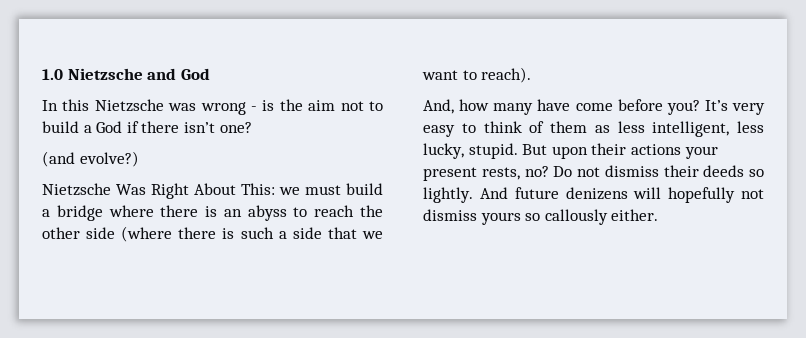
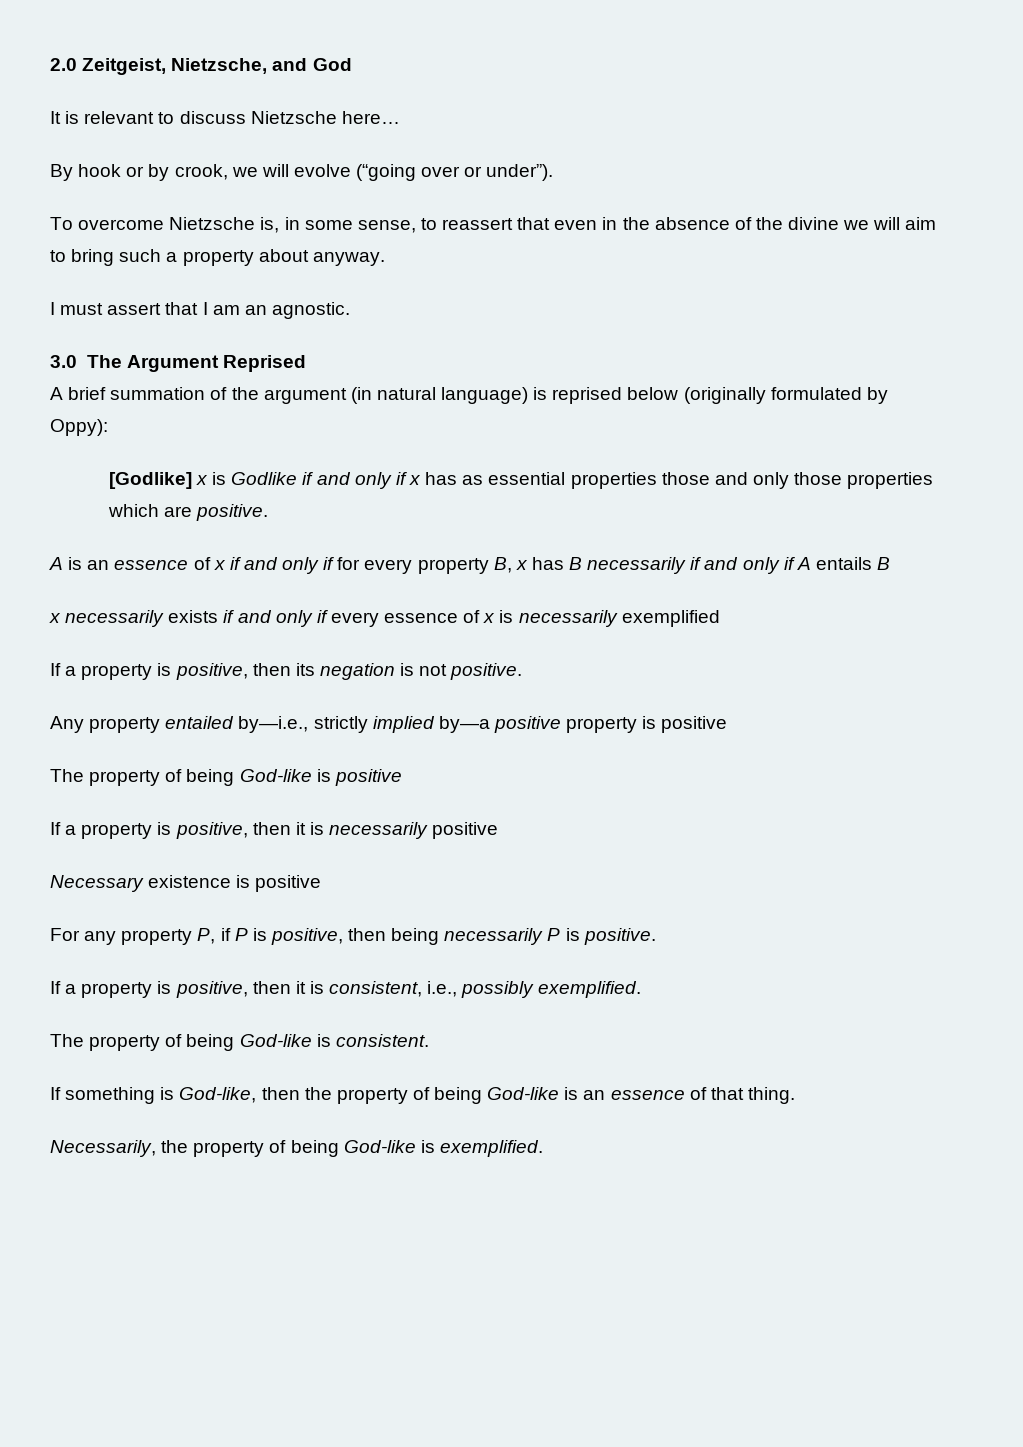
- 1.0 Nietzsche and God
+ 2.0 Zeitgeist, Nietzsche, and God
- In this Nietzsche was wrong - is the aim not to build a God if there isn’t one?
- (and evolve?)
- Nietzsche Was Right About This: we must build a bridge where there is an abyss to reach the other side (where there is such a side that we want to reach).
- And, how many have come before you? It’s very easy to think of them as less intelligent, less lucky, stupid. But upon their actions your present rests, no? Do not dismiss their deeds so lightly. And future denizens will hopefully not dismiss yours so callously either.
+ It is relevant to discuss Nietzsche here…
+ By hook or by crook, we will evolve (“going over or under”).
+ To overcome Nietzsche is, in some sense, to reassert that even in the absence of the divine we will aim to bring such a property about anyway.
+ I must assert that I am an agnostic.
+ 3.0 The Argument Reprised
+ A brief summation of the argument (in natural language) is reprised below (originally formulated by Oppy):
+ [Godlike] x is Godlike if and only if x has as essential properties those and only those properties which are positive.
+ A is an essence of x if and only if for every property B, x has B necessarily if and only if A entails B
+ x necessarily exists if and only if every essence of x is necessarily exemplified
+ If a property is positive, then its negation is not positive.
+ Any property entailed by—i.e., strictly implied by—a positive property is positive
+ The property of being God-like is positive
+ If a property is positive, then it is necessarily positive
+ Necessary existence is positive
+ For any property P, if P is positive, then being necessarily P is positive.
+ If a property is positive, then it is consistent, i.e., possibly exemplified.
+ The property of being God-like is consistent.
+ If something is God-like, then the property of being God-like is an essence of that thing.
+ Necessarily, the property of being God-like is exemplified.

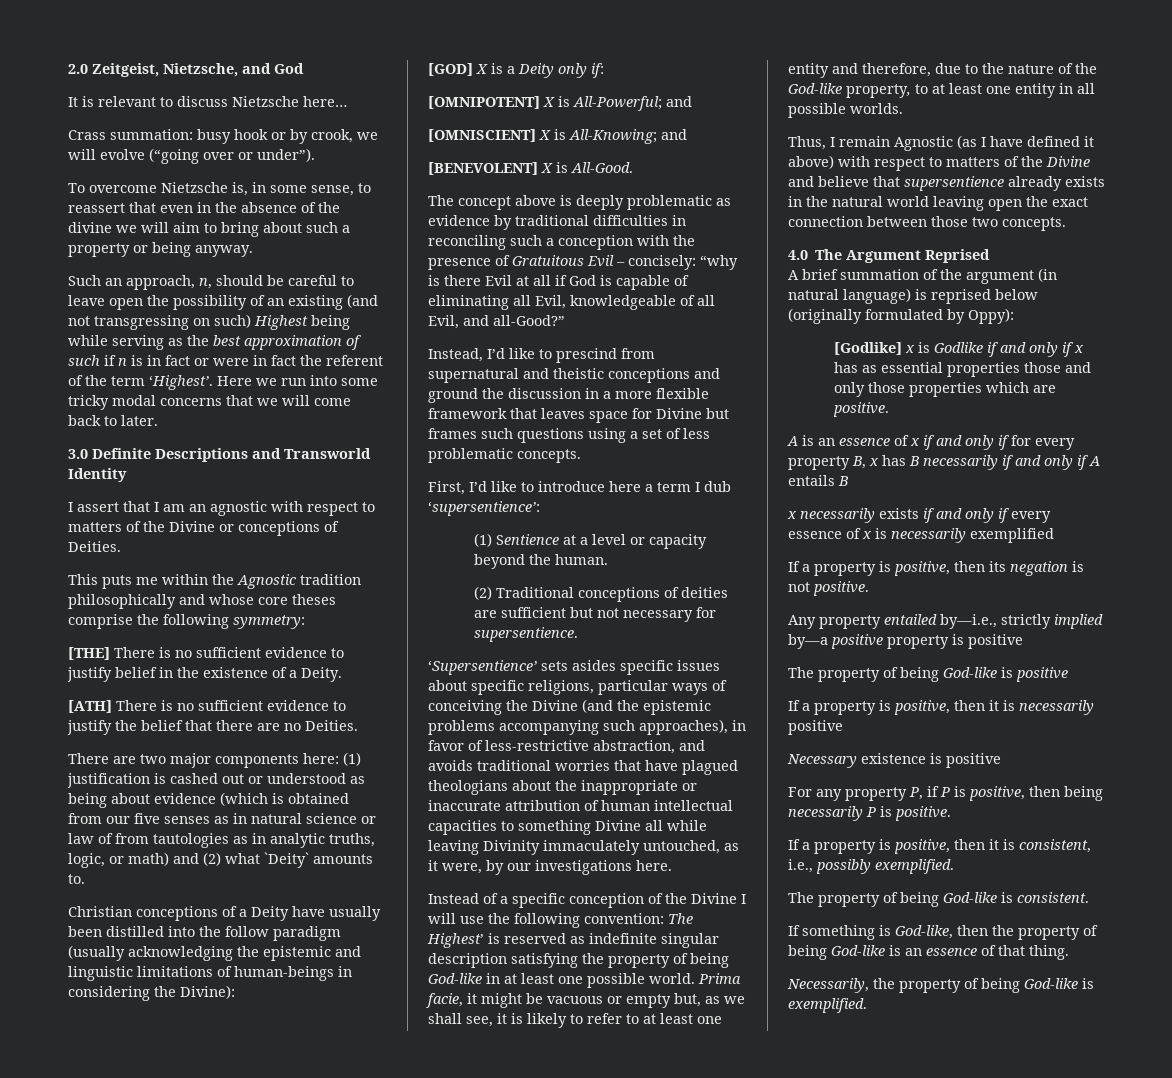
- By hook or by crook, we will evolve (“going over or under”).
+ Crass summation: busy hook or by crook, we will evolve (“going over or under”).
- To overcome Nietzsche is, in some sense, to reassert that even in the absence of the divine we will aim to bring such a property about anyway.
+ To overcome Nietzsche is, in some sense, to reassert that even in the absence of the divine we will aim to bring about such a property or being anyway.
- I must assert that I am an agnostic.
- 3.0 The Argument Reprised
+ Such an approach, n, should be careful to leave open the possibility of an existing (and not transgressing on such) Highest being while serving as the best approximation of such if n is in fact or were in fact the referent of the term ‘Highest’. Here we run into some tricky modal concerns that we will come back to later.
+ 3.0 Definite Descriptions and Transworld Identity
+ I assert that I am an agnostic with respect to matters of the Divine or conceptions of Deities.
+ This puts me within the Agnostic tradition philosophically and whose core theses comprise the following symmetry:
+ [THE] There is no sufficient evidence to justify belief in the existence of a Deity.
+ [ATH] There is no sufficient evidence to justify the belief that there are no Deities.
+ There are two major components here: (1) justification is cashed out or understood as being about evidence (which is obtained from our five senses as in natural science or law of from tautologies as in analytic truths, logic, or math) and (2) what `Deity` amounts to.
+ Christian conceptions of a Deity have usually been distilled into the follow paradigm (usually acknowledging the epistemic and linguistic limitations of human-beings in considering the Divine):
+ [GOD] X is a Deity only if:
+ [OMNIPOTENT] X is All-Powerful; and
+ [OMNISCIENT] X is All-Knowing; and
+ [BENEVOLENT] X is All-Good.
+ The concept above is deeply problematic as evidence by traditional difficulties in reconciling such a conception with the presence of Gratuitous Evil – concisely: “why is there Evil at all if God is capable of eliminating all Evil, knowledgeable of all Evil, and all-Good?”
+ Instead, I’d like to prescind from supernatural and theistic conceptions and ground the discussion in a more flexible framework that leaves space for Divine but frames such questions using a set of less problematic concepts.
+ First, I’d like to introduce here a term I dub ‘supersentience’:
+ (1) Sentience at a level or capacity beyond the human.
+ (2) Traditional conceptions of deities are sufficient but not necessary for supersentience.
+ ‘Supersentience’ sets asides specific issues about specific religions, particular ways of conceiving the Divine (and the epistemic problems accompanying such approaches), in favor of less-restrictive abstraction, and avoids traditional worries that have plagued theologians about the inappropriate or inaccurate attribution of human intellectual capacities to something Divine all while leaving Divinity immaculately untouched, as it were, by our investigations here.
+ Instead of a specific conception of the Divine I will use the following convention: The Highest’ is reserved as indefinite singular description satisfying the property of being God-like in at least one possible world. Prima facie, it might be vacuous or empty but, as we shall see, it is likely to refer to at least one entity and therefore, due to the nature of the God-like property, to at least one entity in all possible worlds.
+ Thus, I remain Agnostic (as I have defined it above) with respect to matters of the Divine and believe that supersentience already exists in the natural world leaving open the exact connection between those two concepts.
+ 4.0 The Argument Reprised

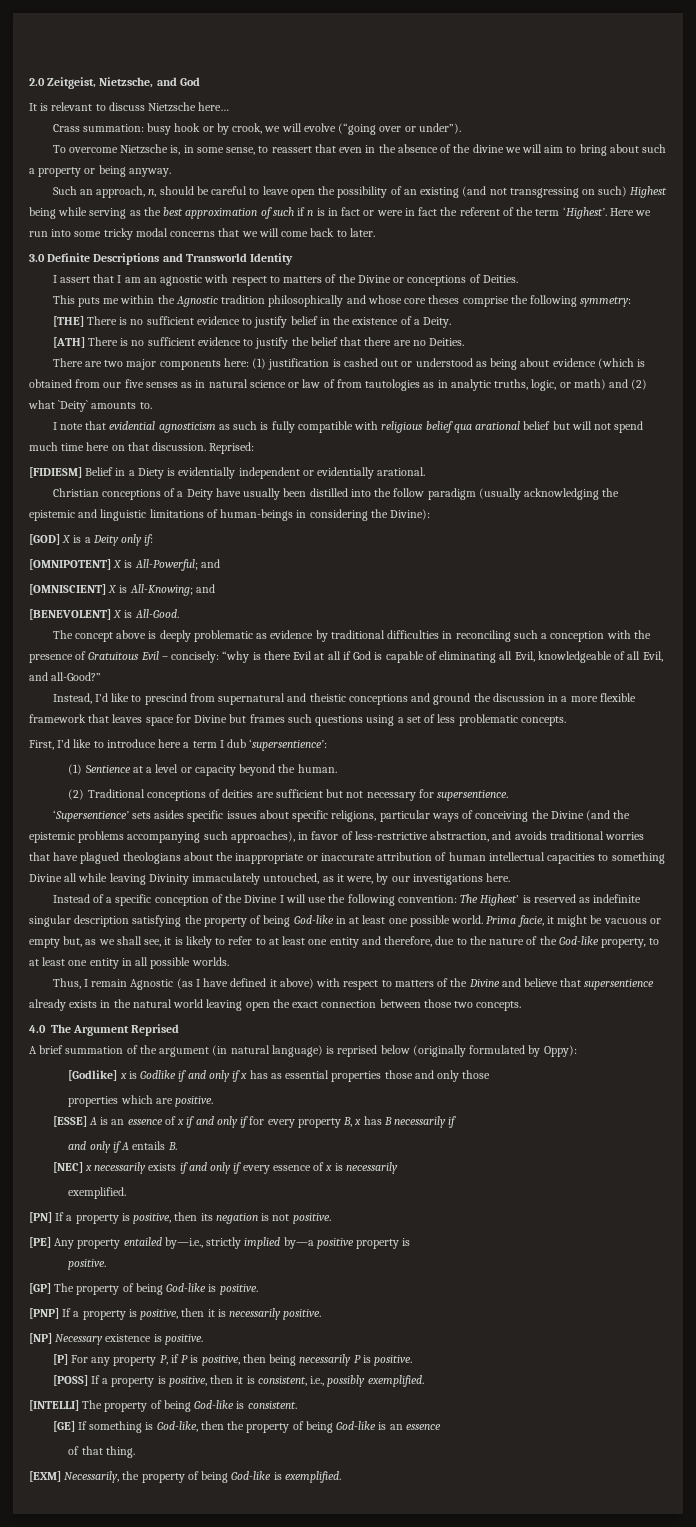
+ I note that evidential agnosticism as such is fully compatible with religious belief qua arational belief but will not spend much time here on that discussion. Reprised:
+ [FIDIESM] Belief in a Diety is evidentially independent or evidentially arational.
- [Godlike] x is Godlike if and only if x has as essential properties those and only those properties which are positive.
+ [Godlike] x is Godlike if and only if x has as essential properties those and only those
+ properties which are positive.
- A is an essence of x if and only if for every property B, x has B necessarily if and only if A entails B
- x necessarily exists if and only if every essence of x is necessarily exemplified
- If a property is positive, then its negation is not positive.
+ [ESSE] A is an essence of x if and only if for every property B, x has B necessarily if
+ and only if A entails B.
+ [NEC] x necessarily exists if and only if every essence of x is necessarily
+ exemplified.
+ [PN] If a property is positive, then its negation is not positive.
- Any property entailed by—i.e., strictly implied by—a positive property is positive
- The property of being God-like is positive
- If a property is positive, then it is necessarily positive
- Necessary existence is positive
- For any property P, if P is positive, then being necessarily P is positive.
+ [PE] Any property entailed by—i.e., strictly implied by—a positive property is
+ positive.
+ [GP] The property of being God-like is positive.
+ [PNP] If a property is positive, then it is necessarily positive.
+ [NP] Necessary existence is positive.
+ [P] For any property P, if P is positive, then being necessarily P is positive.
- If a property is positive, then it is consistent, i.e., possibly exemplified.
+ [POSS] If a property is positive, then it is consistent, i.e., possibly exemplified.
- The property of being God-like is consistent.
+ [INTELLI] The property of being God-like is consistent.
- If something is God-like, then the property of being God-like is an essence of that thing.
+ [GE] If something is God-like, then the property of being God-like is an essence
+ of that thing.
- Necessarily, the property of being God-like is exemplified.
+ [EXM] Necessarily, the property of being God-like is exemplified.

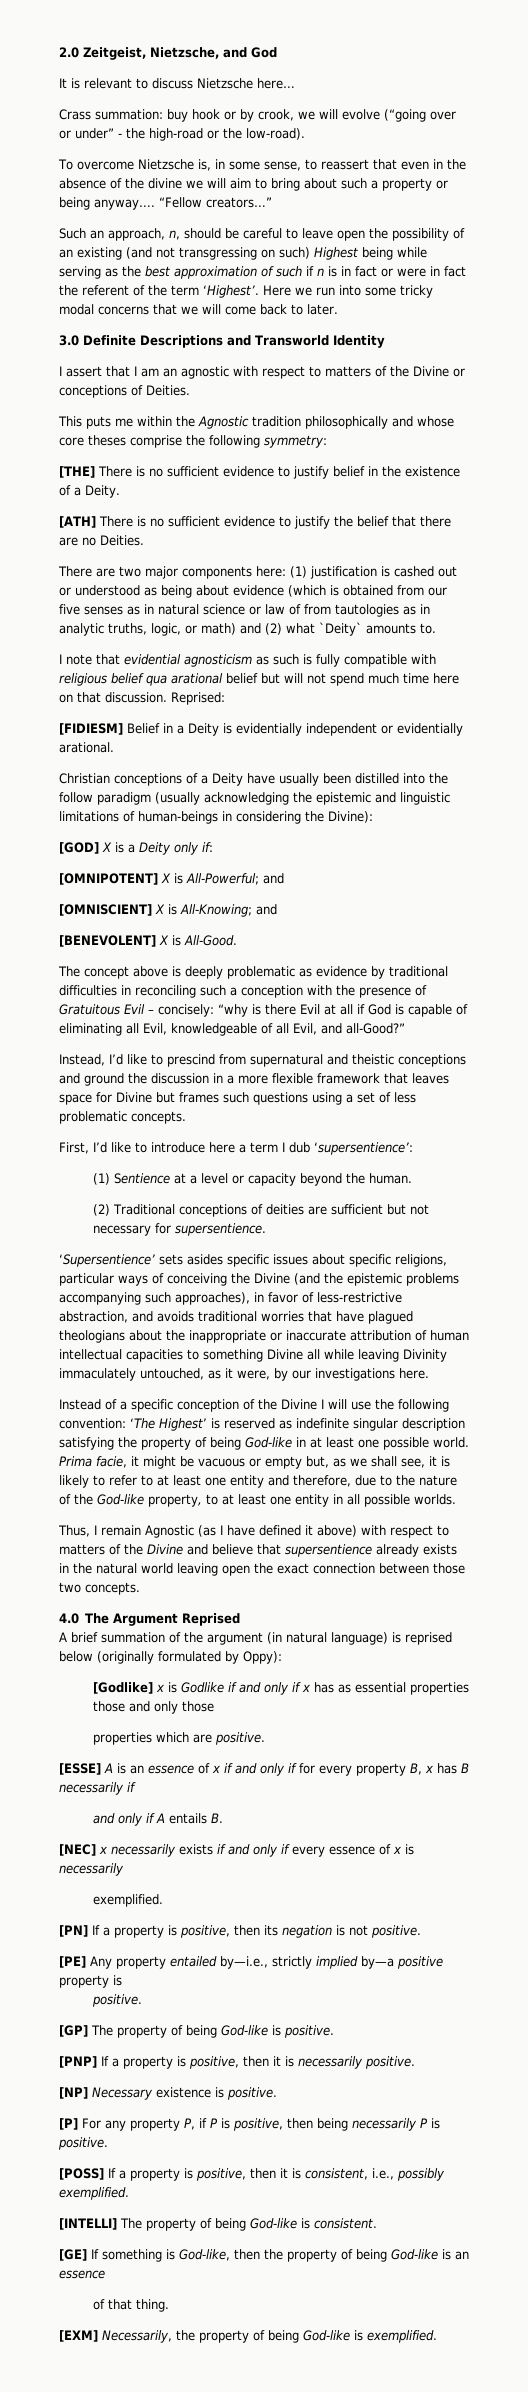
- Crass summation: busy hook or by crook, we will evolve (“going over or under”).
+ Crass summation: buy hook or by crook, we will evolve (“going over or under” - the high-road or the low-road).
- To overcome Nietzsche is, in some sense, to reassert that even in the absence of the divine we will aim to bring about such a property or being anyway.
+ To overcome Nietzsche is, in some sense, to reassert that even in the absence of the divine we will aim to bring about such a property or being anyway…. “Fellow creators…”
- [FIDIESM] Belief in a Diety is evidentially independent or evidentially arational.
+ [FIDIESM] Belief in a Deity is evidentially independent or evidentially arational.
- Instead of a specific conception of the Divine I will use the following convention: The Highest’ is reserved as indefinite singular description satisfying the property of being God-like in at least one possible world.
+ Instead of a specific conception of the Divine I will use the following convention: ‘The Highest’ is reserved as indefinite singular description satisfying the property of being God-like in at least one possible world.

